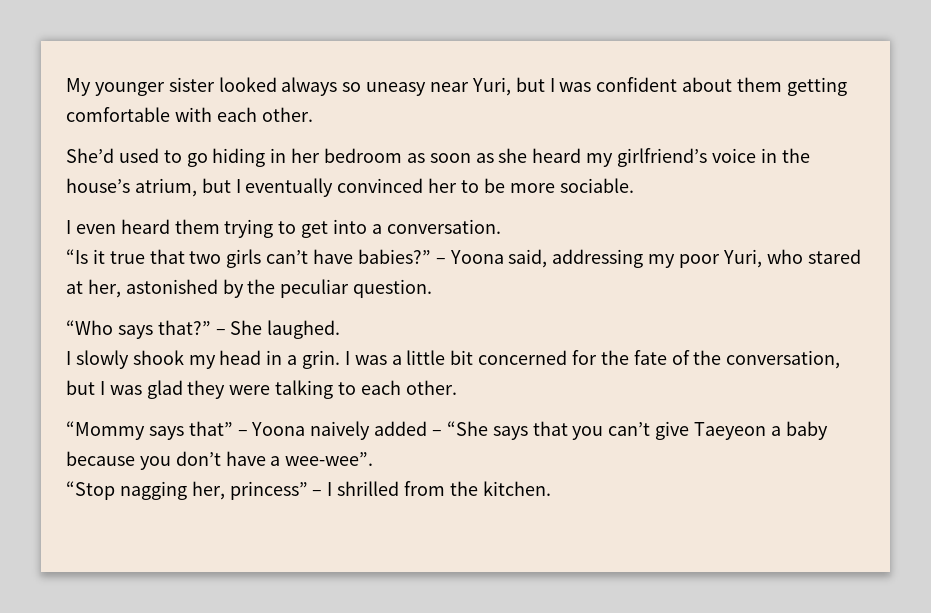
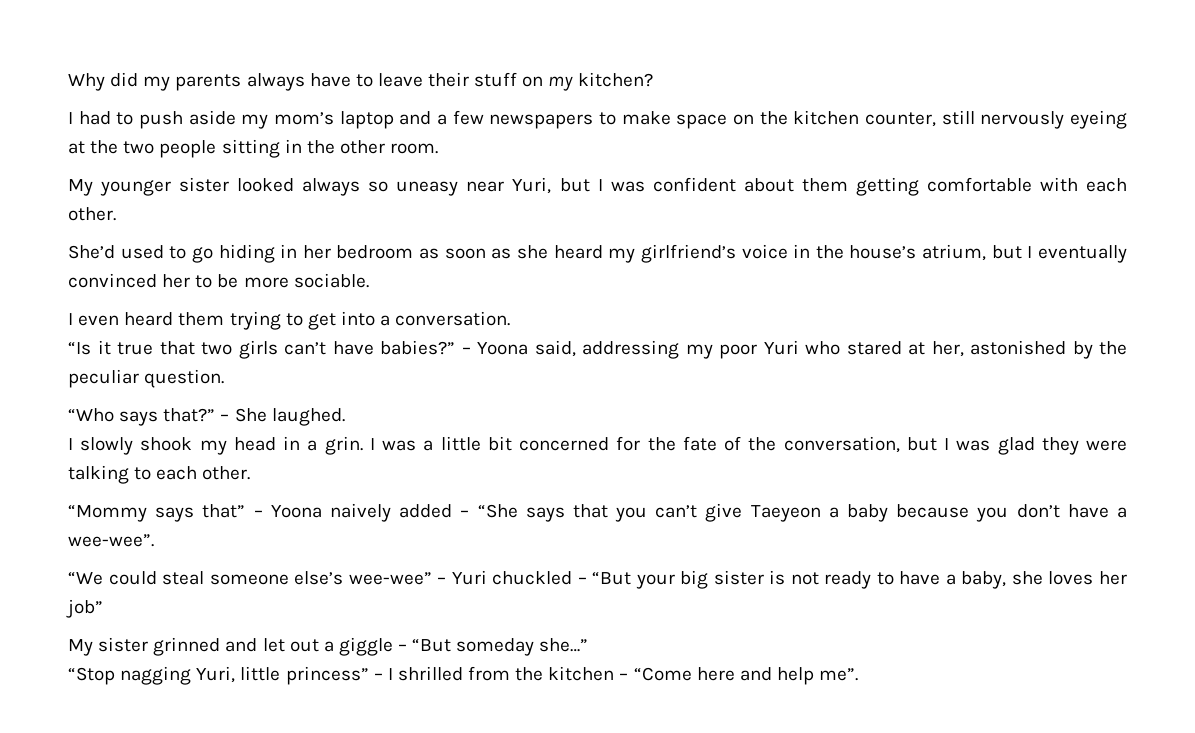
+ Why did my parents always have to leave their stuff on my kitchen?
+ I had to push aside my mom’s laptop and a few newspapers to make space on the kitchen counter, still nervously eyeing at the two people sitting in the other room.
- – Yoona said, addressing my poor Yuri, who stared at her, astonished by the peculiar question.
+ – Yoona said, addressing my poor Yuri who stared at her, astonished by the peculiar question.
+ “We could steal someone else’s wee-wee” – Yuri chuckled – “But your big sister is not ready to have a baby, she loves her job”
+ My sister grinned and let out a giggle – “But someday she…”
- “Stop nagging her, princess” – I shrilled from the kitchen.
+ “Stop nagging Yuri, little princess” – I shrilled from the kitchen – “Come here and help me”.

